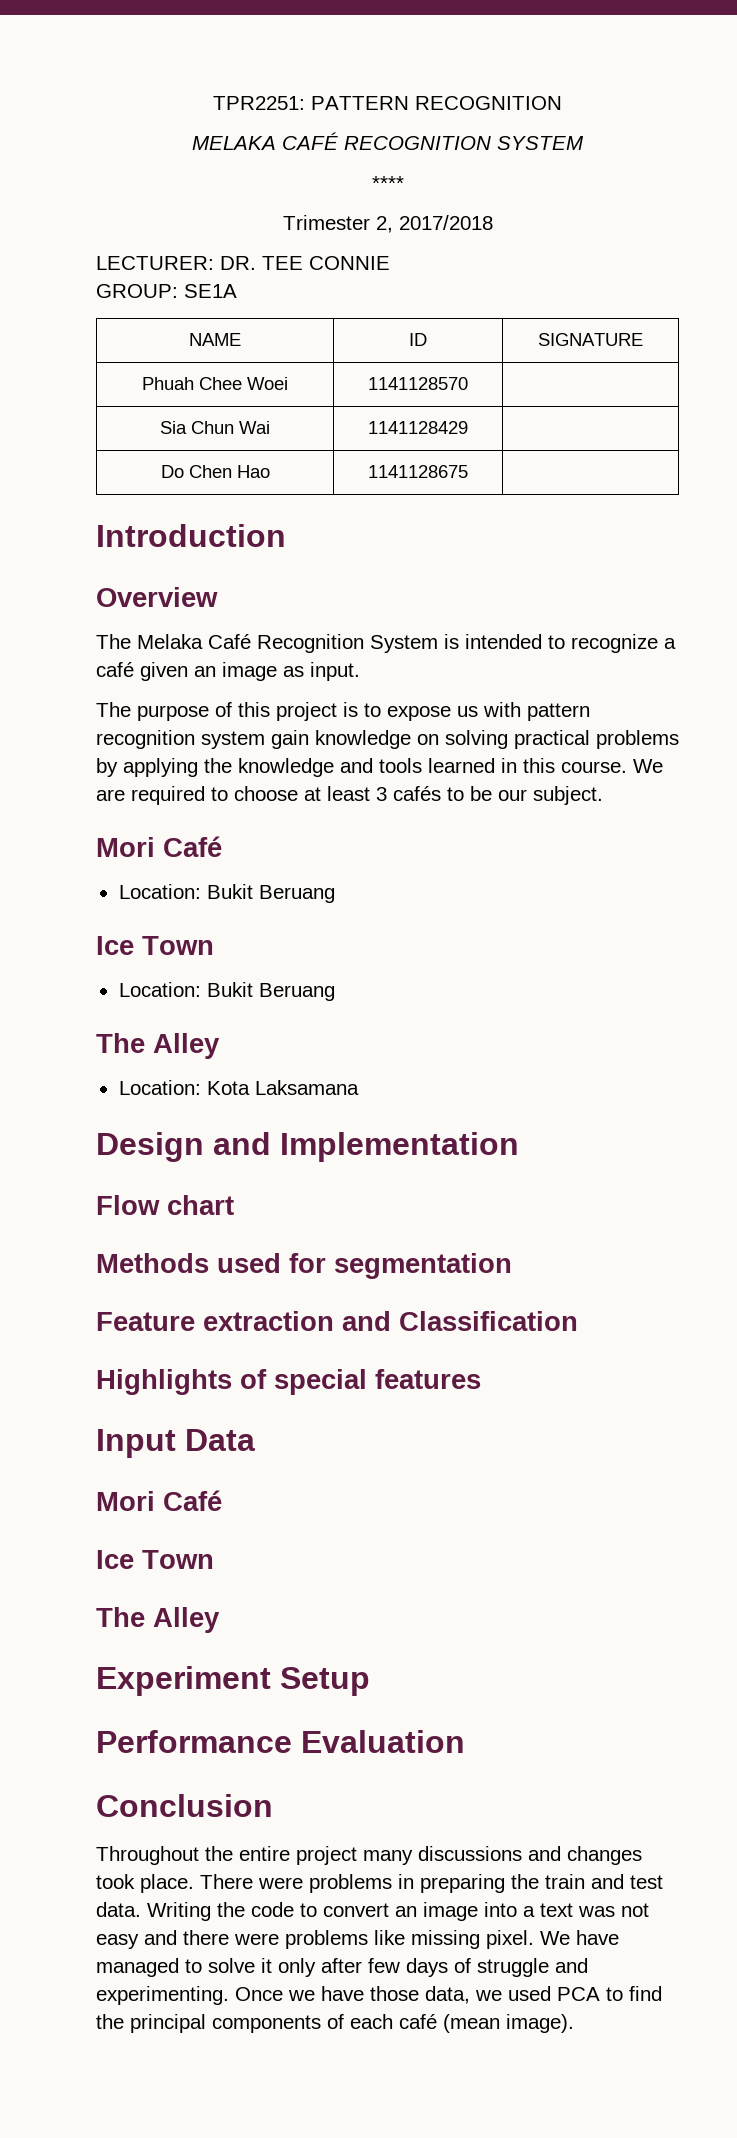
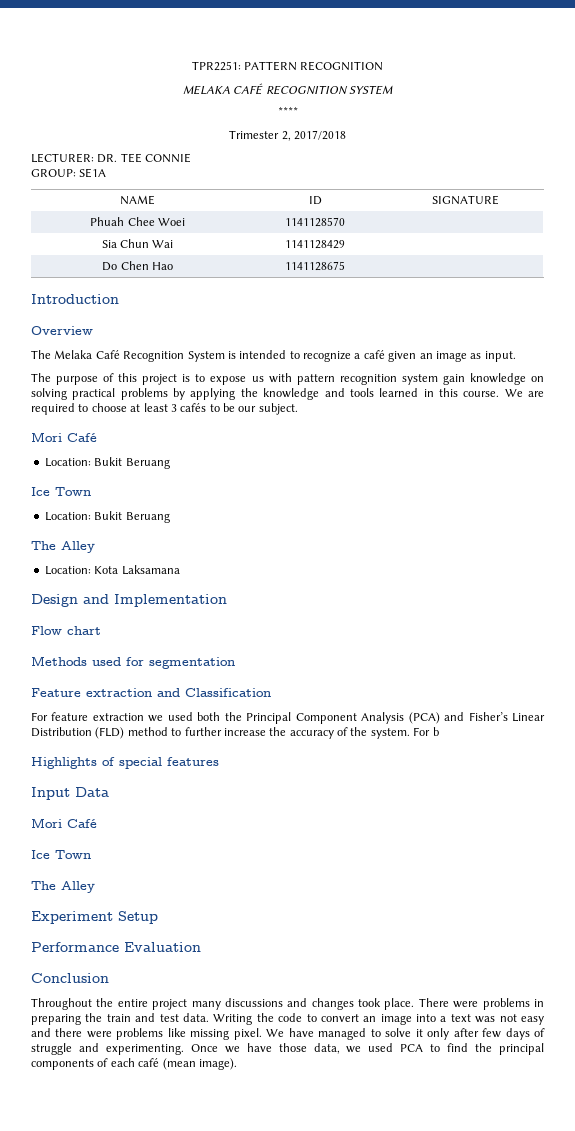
+ For feature extraction we used both the Principal Component Analysis (PCA) and Fisher’s Linear Distribution (FLD) method to further increase the accuracy of the system. For b

